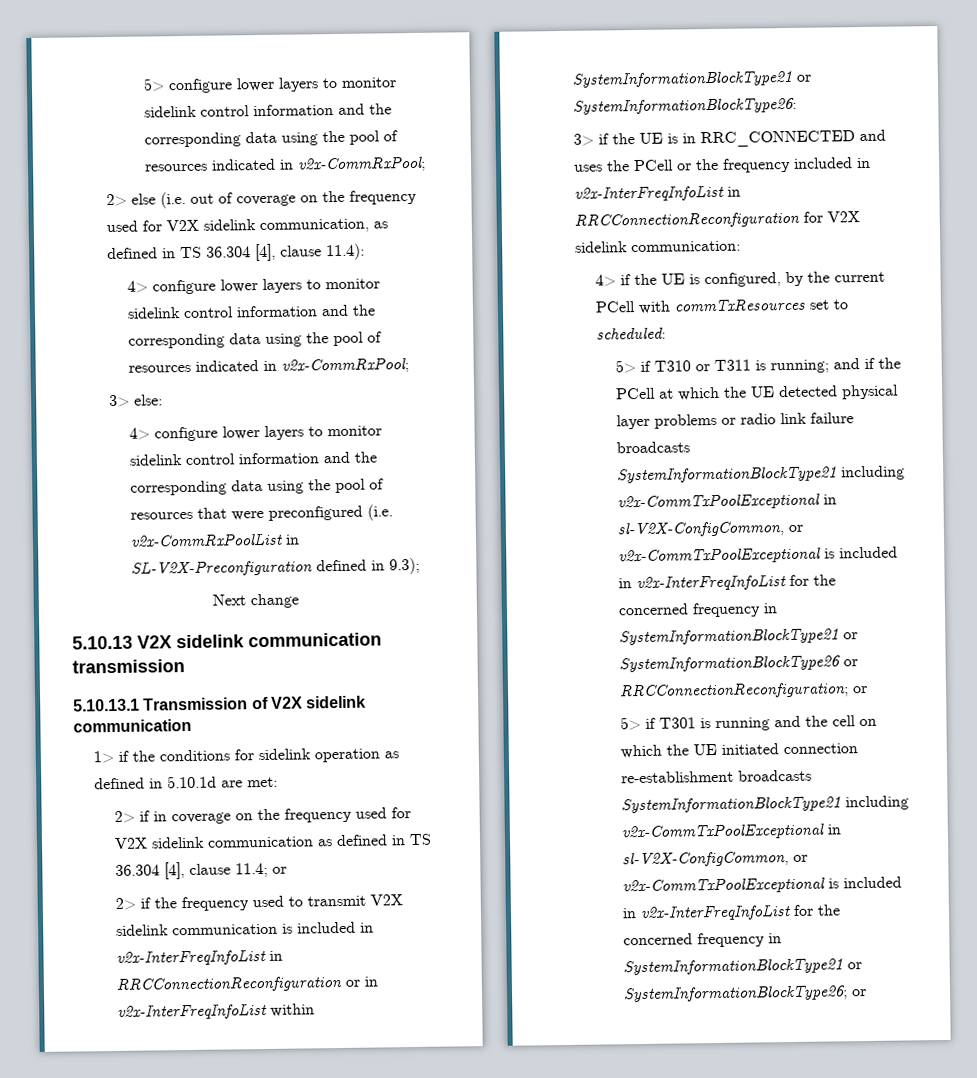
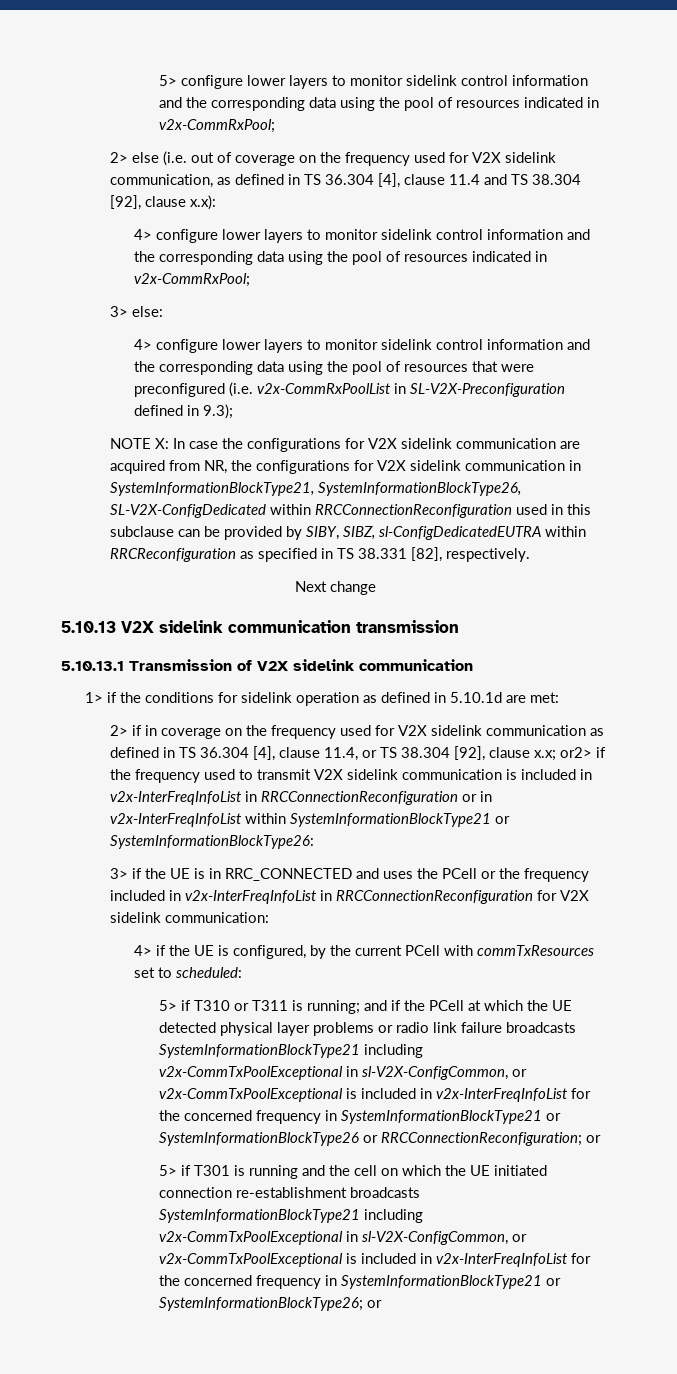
- 2> else (i.e. out of coverage on the frequency used for V2X sidelink communication, as defined in TS 36.304 [4], clause 11.4):
+ 2> else (i.e. out of coverage on the frequency used for V2X sidelink communication, as defined in TS 36.304 [4], clause 11.4 and TS 38.304 [92], clause x.x):
+ NOTE X: In case the configurations for V2X sidelink communication are acquired from NR, the configurations for V2X sidelink communication in SystemInformationBlockType21, SystemInformationBlockType26, SL-V2X-ConfigDedicated within RRCConnectionReconfiguration used in this subclause can be provided by SIBY, SIBZ, sl-ConfigDedicatedEUTRA within RRCReconfiguration as specified in TS 38.331 [82], respectively.
- 2> if in coverage on the frequency used for V2X sidelink communication as defined in TS 36.304 [4], clause 11.4; or
- 2> if the frequency used to transmit V2X sidelink communication is included in v2x-InterFreqInfoList in RRCConnectionReconfiguration or in v2x-InterFreqInfoList within SystemInformationBlockType21 or SystemInformationBlockType26:
+ 2> if in coverage on the frequency used for V2X sidelink communication as defined in TS 36.304 [4], clause 11.4, or TS 38.304 [92], clause x.x; or2> if the frequency used to transmit V2X sidelink communication is included in v2x-InterFreqInfoList in RRCConnectionReconfiguration or in v2x-InterFreqInfoList within SystemInformationBlockType21 or SystemInformationBlockType26:

